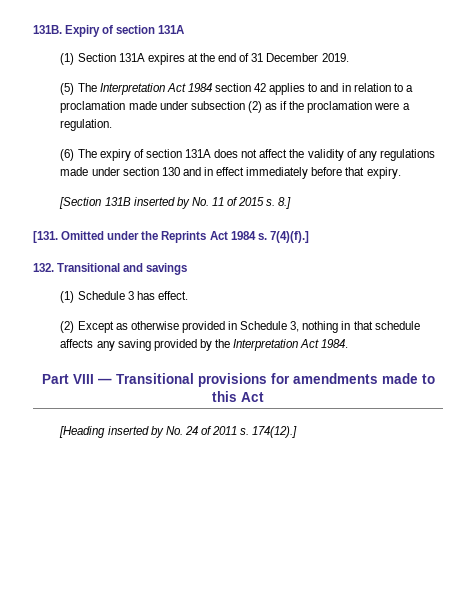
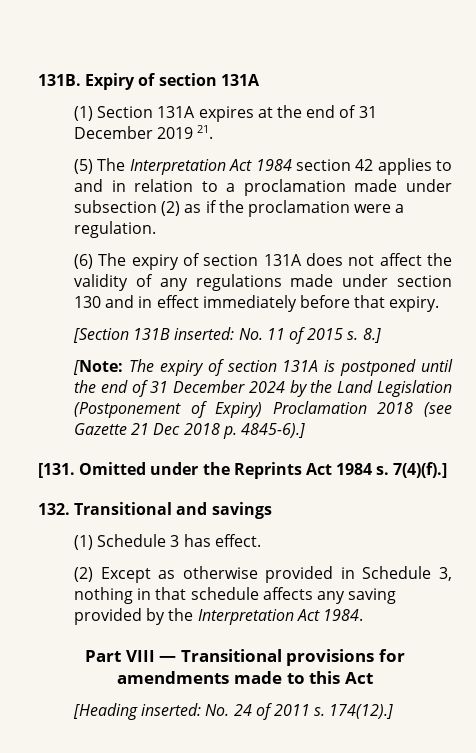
- (1) Section 131A expires at the end of 31 December 2019.
+ (1) Section 131A expires at the end of 31 December 2019 21.
- [Section 131B inserted by No. 11 of 2015 s.
+ [Section 131B inserted: No. 11 of 2015 s.
+ [Note: The expiry of section 131A is postponed until the end of 31 December 2024 by the Land Legislation (Postponement of Expiry) Proclamation 2018 (see Gazette 21 Dec 2018 p. 4845-6).]
- [Heading inserted by No. 24 of 2011 s.
+ [Heading inserted: No. 24 of 2011 s.

